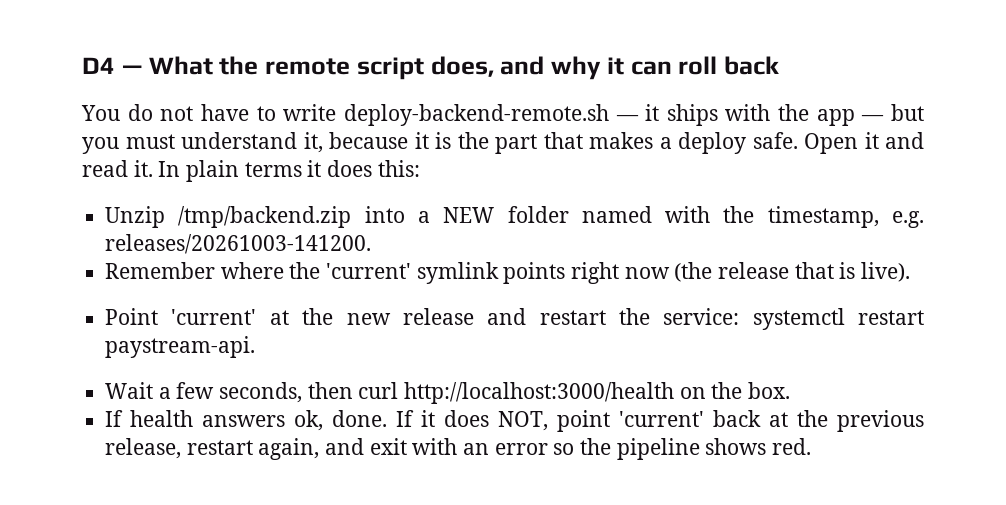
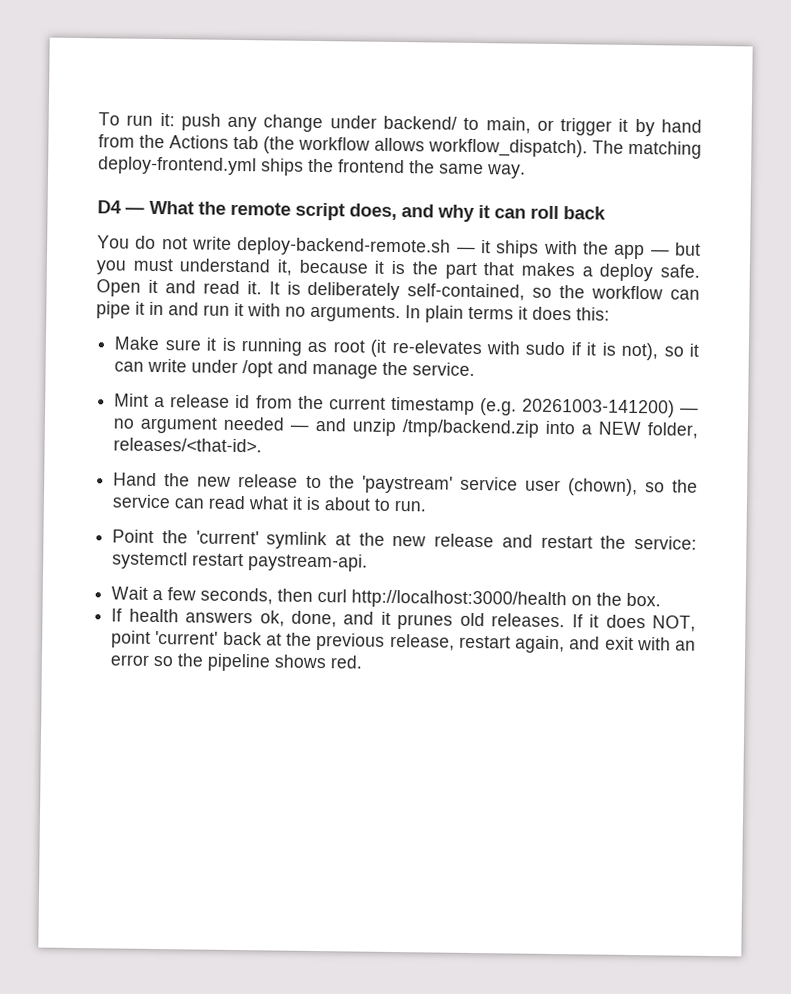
+ To run it: push any change under backend/ to main, or trigger it by hand from the Actions tab (the workflow allows workflow_dispatch). The matching deploy-frontend.yml ships the frontend the same way.
- You do not have to write deploy-backend-remote.sh — it ships with the app — but you must understand it, because it is the part that makes a deploy safe.
+ You do not write deploy-backend-remote.sh — it ships with the app — but you must understand it, because it is the part that makes a deploy safe.
+ It is deliberately self-contained, so the workflow can pipe it in and run it with no arguments.
- Unzip /tmp/backend.zip into a NEW folder named with the timestamp, e.g. releases/20261003-141200.
- Remember where the 'current' symlink points right now (the release that is live).
- Point 'current' at the new release and restart the service: systemctl restart paystream-api.
+ Make sure it is running as root (it re-elevates with sudo if it is not), so it can write under /opt and manage the service.
+ Mint a release id from the current timestamp (e.g. 20261003-141200) — no argument needed — and unzip /tmp/backend.zip into a NEW folder, releases/<that-id>.
+ Hand the new release to the 'paystream' service user (chown), so the service can read what it is about to run.
+ Point the 'current' symlink at the new release and restart the service: systemctl restart paystream-api.
- If health answers ok, done.
+ If health answers ok, done, and it prunes old releases.

